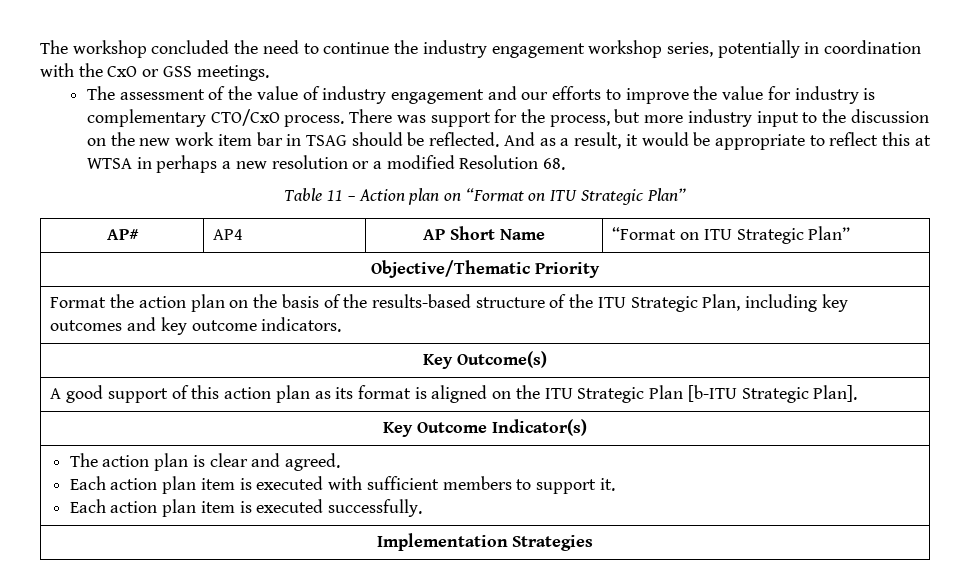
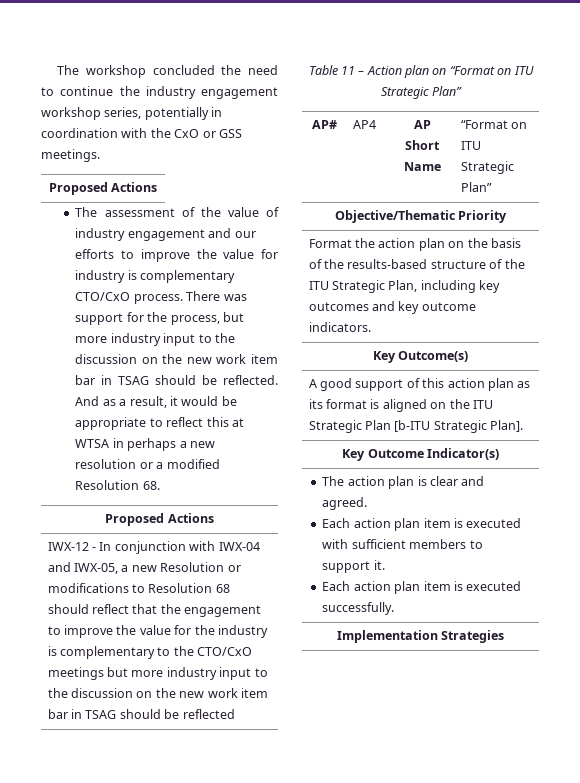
  The workshop concluded the need to continue the industry engagement workshop series, potentially in coordination with the CxO or GSS meetings.
+ Proposed Actions
  And as a result, it would be appropriate to reflect this at WTSA in perhaps a new resolution or a modified Resolution 68.
+ Proposed Actions
+ IWX-12 - In conjunction with IWX-04 and IWX-05, a new Resolution or modifications to Resolution 68 should reflect that the engagement to improve the value for the industry is complementary to the CTO/CxO meetings but more industry input to the discussion on the new work item bar in TSAG should be reflected

